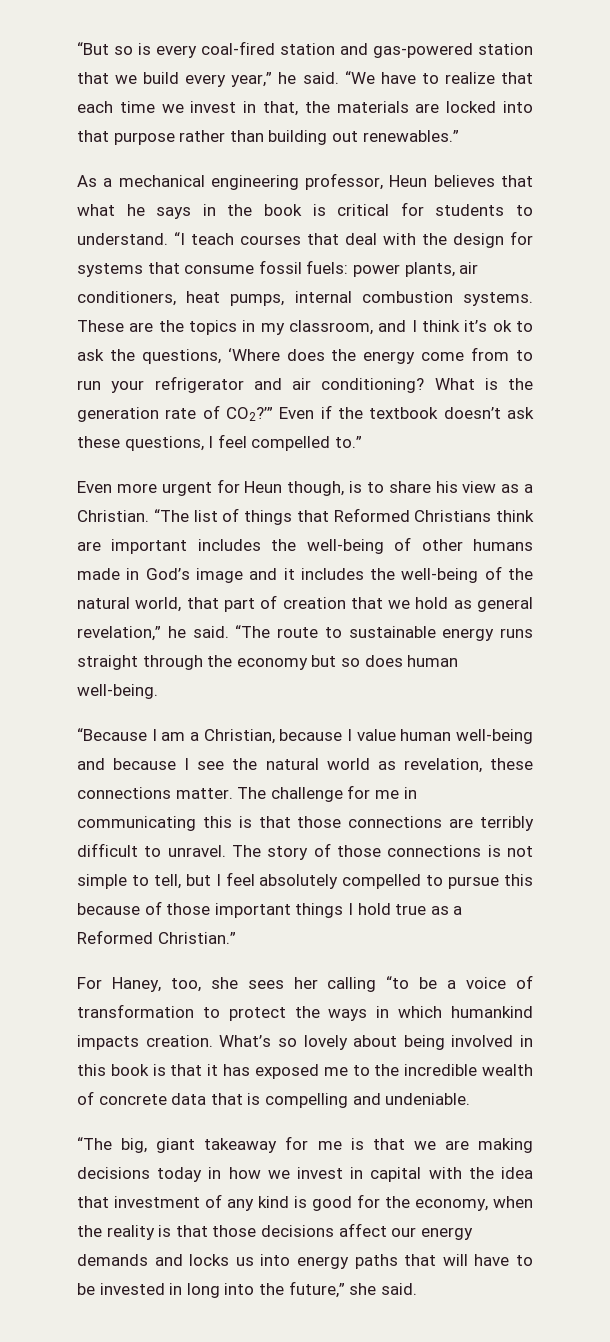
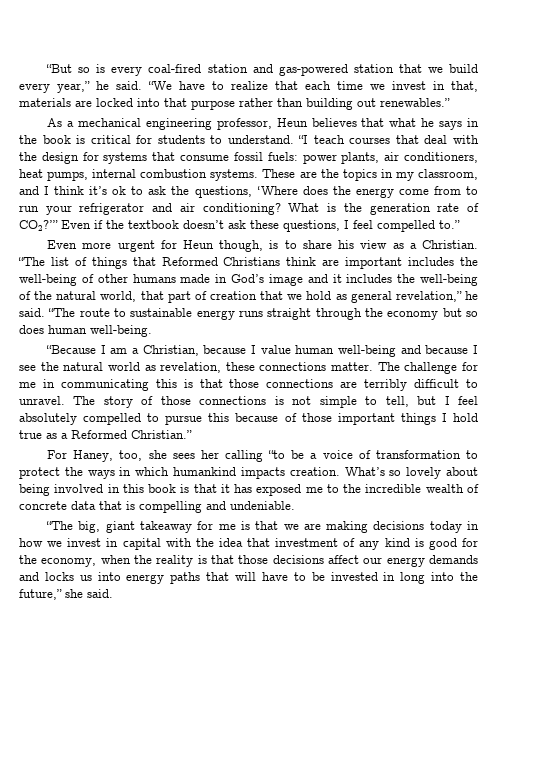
- “We have to realize that each time we invest in that, the materials are locked into that purpose rather than building out renewables.”
+ “We have to realize that each time we invest in that, materials are locked into that purpose rather than building out renewables.”

